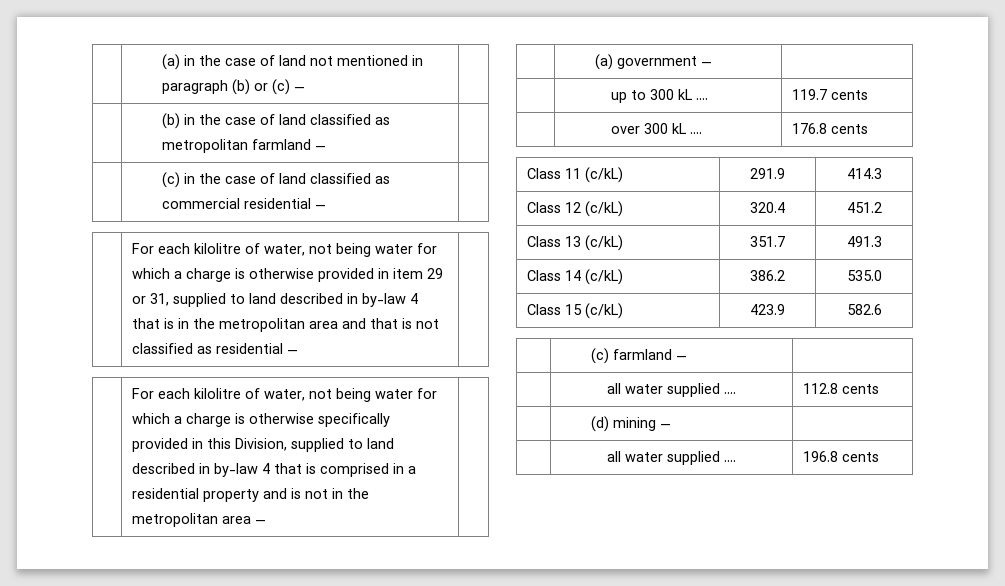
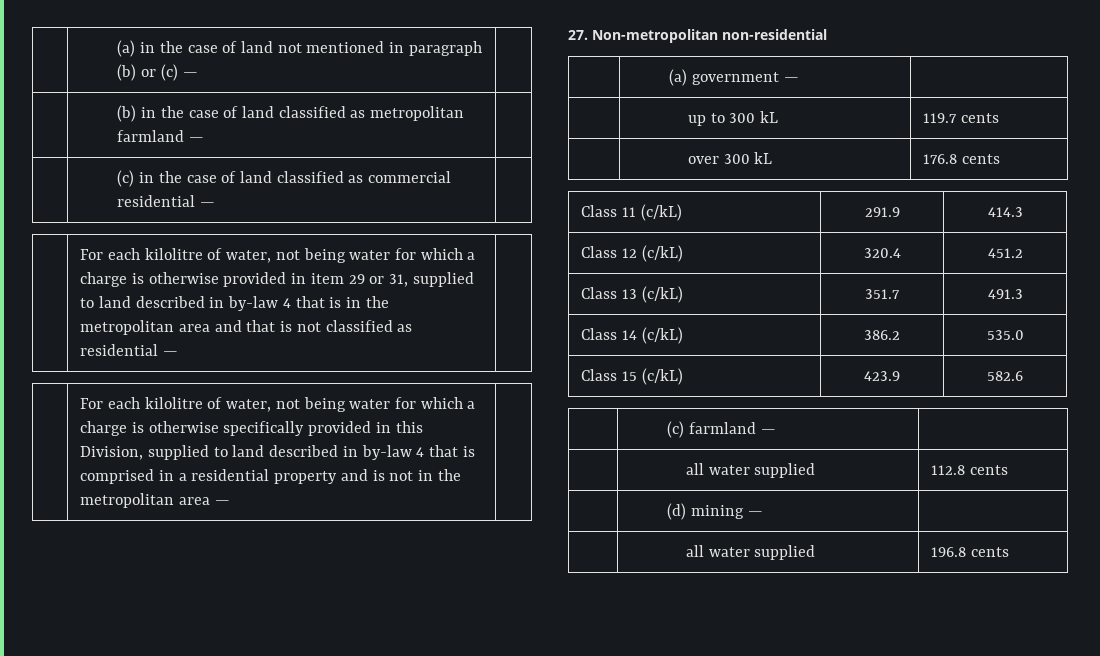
+ 27. Non-metropolitan non-residential
- | up to 300 kL .... | 119.7 cents
+ | up to 300 kL | 119.7 cents
- | over 300 kL .... | 176.8 cents
+ | over 300 kL | 176.8 cents
- | all water supplied .... | 112.8 cents
+ | all water supplied | 112.8 cents
- | all water supplied .... | 196.8 cents
+ | all water supplied | 196.8 cents

